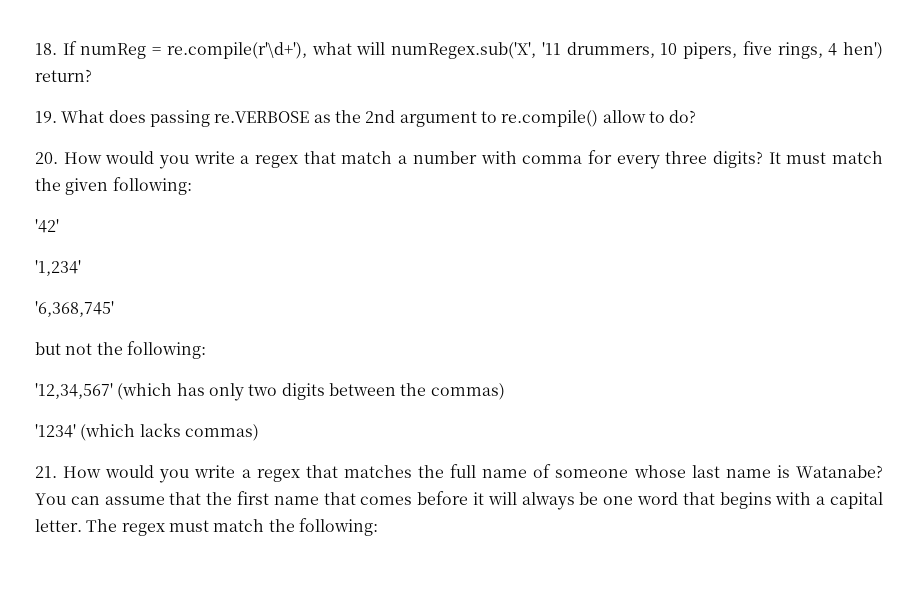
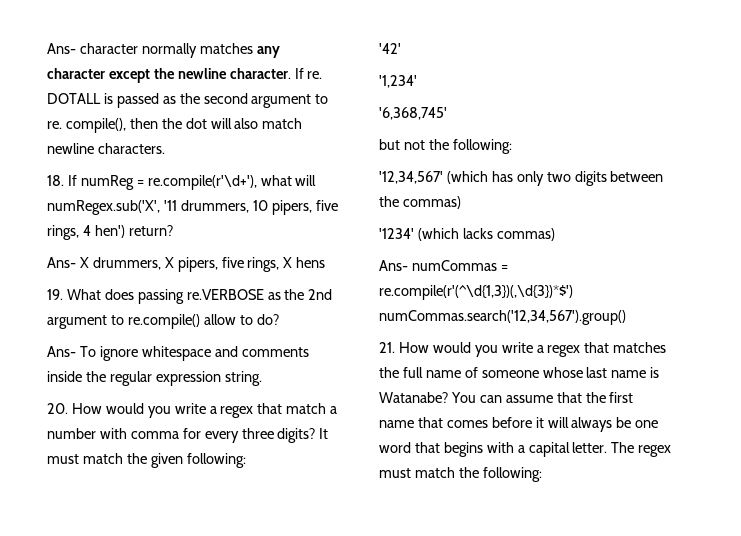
+ Ans- character normally matches any character except the newline character. If re. DOTALL is passed as the second argument to re. compile(), then the dot will also match newline characters.
+ Ans- X drummers, X pipers, five rings, X hens
+ Ans- To ignore whitespace and comments inside the regular expression string.
+ Ans- numCommas = re.compile(r'(^\d{1,3})(,\d{3})*$') numCommas.search('12,34,567').group()

